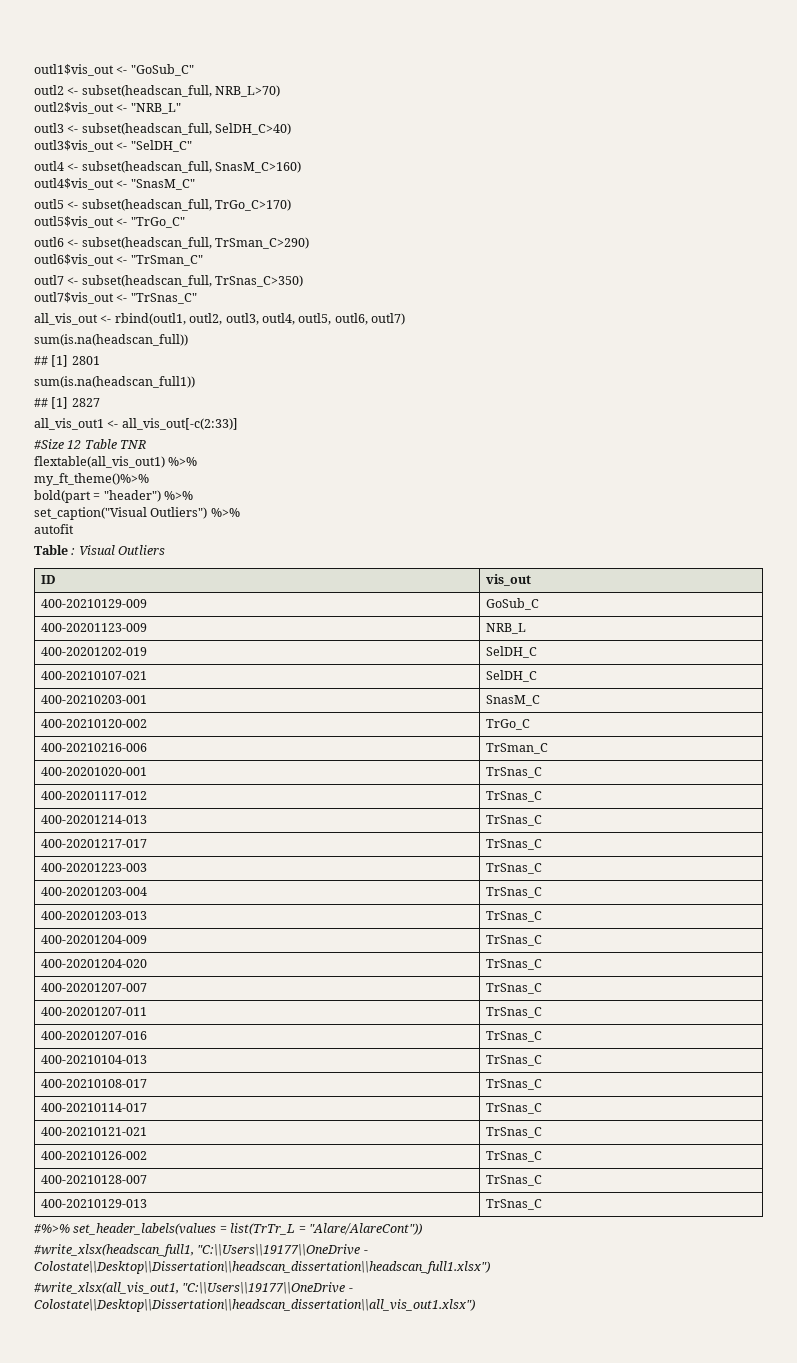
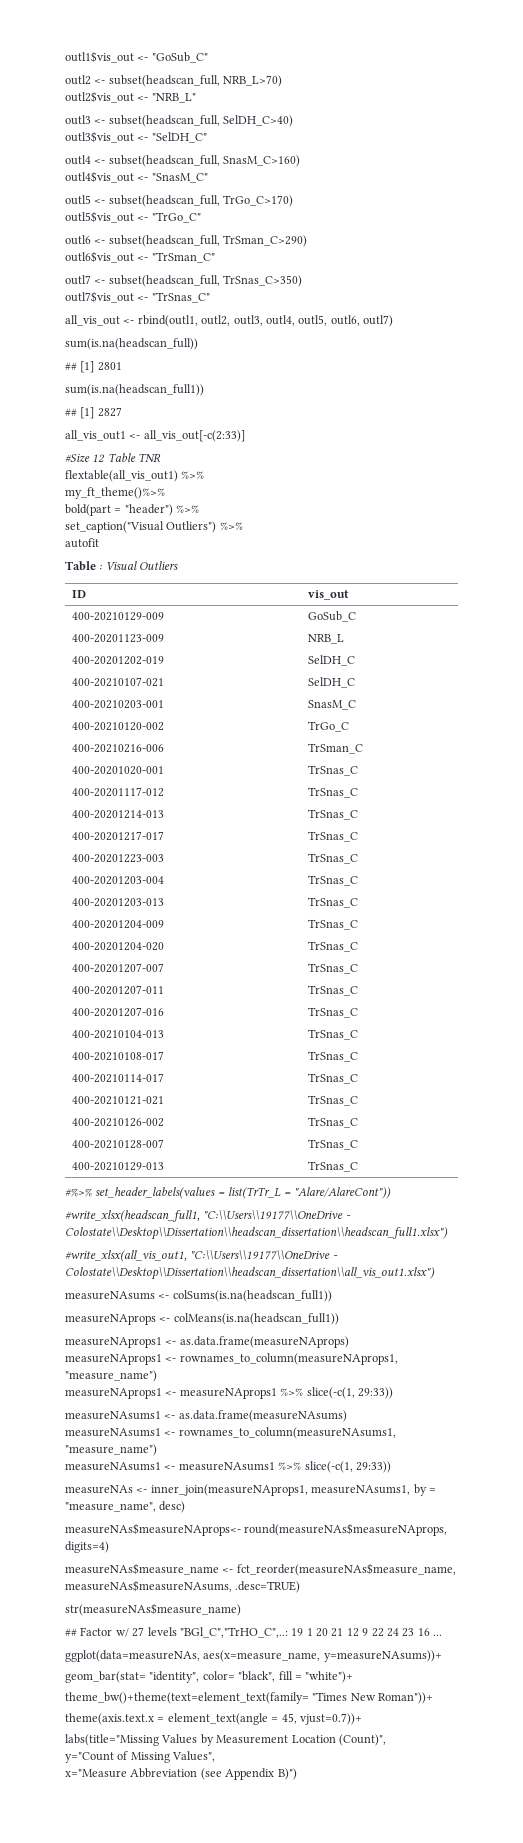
+ measureNAsums <- colSums(is.na(headscan_full1))
+ measureNAprops <- colMeans(is.na(headscan_full1))
+ measureNAprops1 <- as.data.frame(measureNAprops)
+ measureNAprops1 <- rownames_to_column(measureNAprops1, "measure_name")
+ measureNAprops1 <- measureNAprops1 %>% slice(-c(1, 29:33))
+ measureNAsums1 <- as.data.frame(measureNAsums)
+ measureNAsums1 <- rownames_to_column(measureNAsums1, "measure_name")
+ measureNAsums1 <- measureNAsums1 %>% slice(-c(1, 29:33))
+ measureNAs <- inner_join(measureNAprops1, measureNAsums1, by = "measure_name", desc)
+ measureNAs$measureNAprops<- round(measureNAs$measureNAprops, digits=4)
+ measureNAs$measure_name <- fct_reorder(measureNAs$measure_name, measureNAs$measureNAsums, .desc=TRUE)
+ str(measureNAs$measure_name)
+ ## Factor w/ 27 levels "BGl_C","TrHO_C",..: 19 1 20 21 12 9 22 24 23 16 ...
+ ggplot(data=measureNAs, aes(x=measure_name, y=measureNAsums))+
+ geom_bar(stat= "identity", color= "black", fill = "white")+
+ theme_bw()+theme(text=element_text(family= "Times New Roman"))+
+ theme(axis.text.x = element_text(angle = 45, vjust=0.7))+
+ labs(title="Missing Values by Measurement Location (Count)",
+ y="Count of Missing Values",
+ x="Measure Abbreviation (see Appendix B)")

